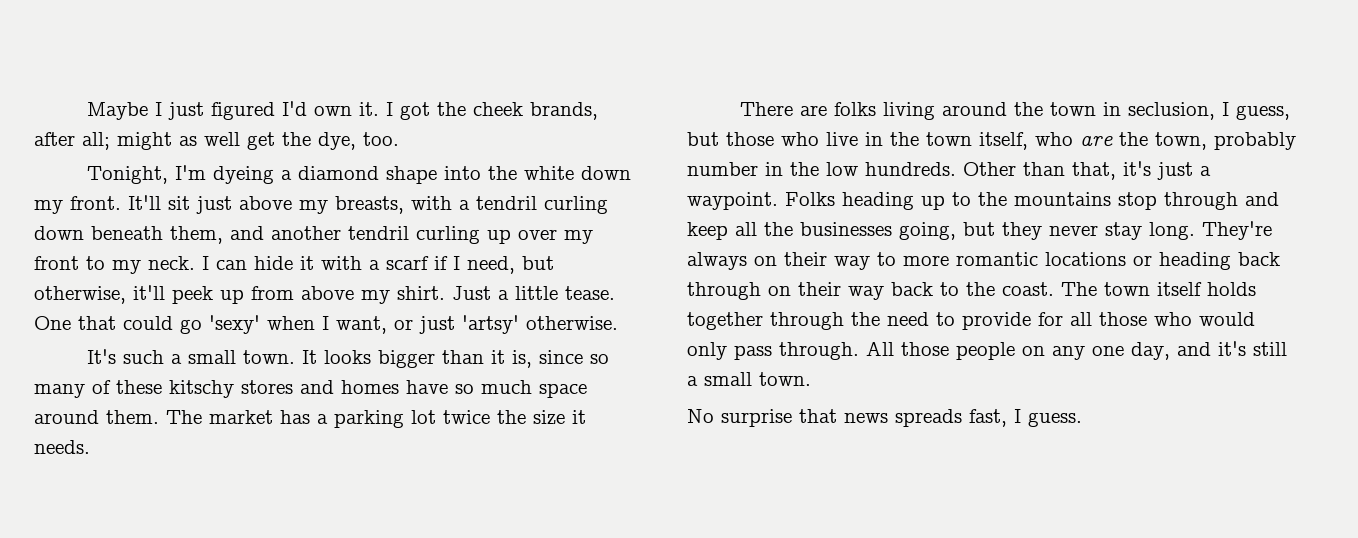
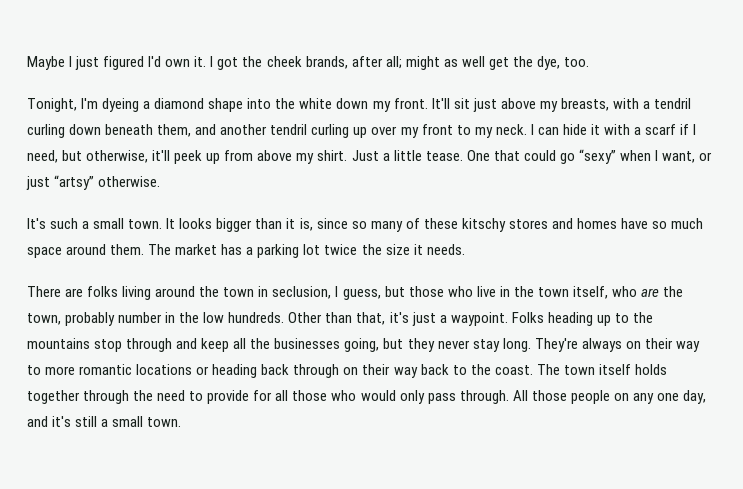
- One that could go 'sexy' when I want, or just 'artsy' otherwise.
+ One that could go “sexy” when I want, or just “artsy” otherwise.
- No surprise that news spreads fast, I guess.

